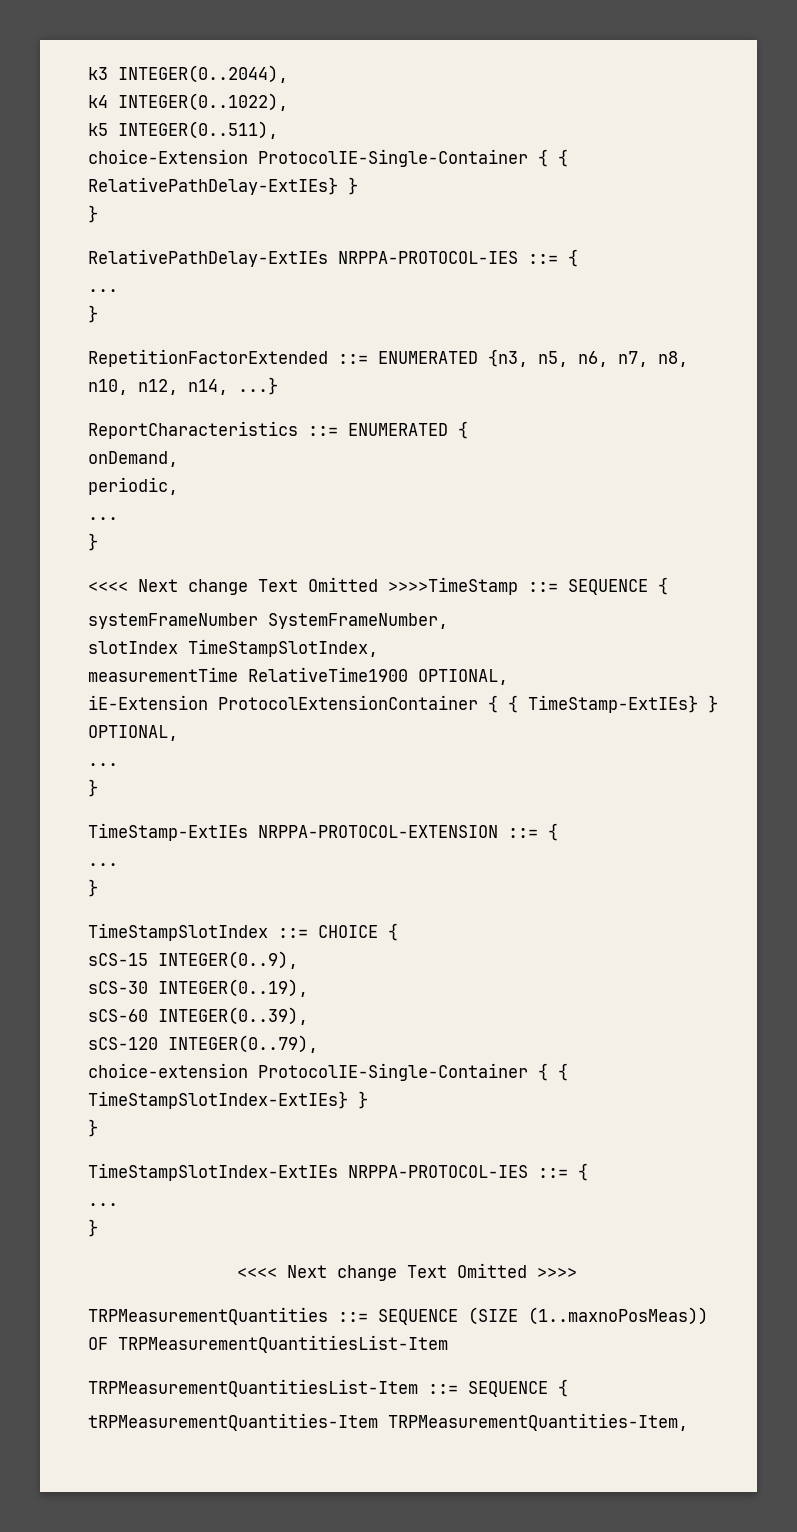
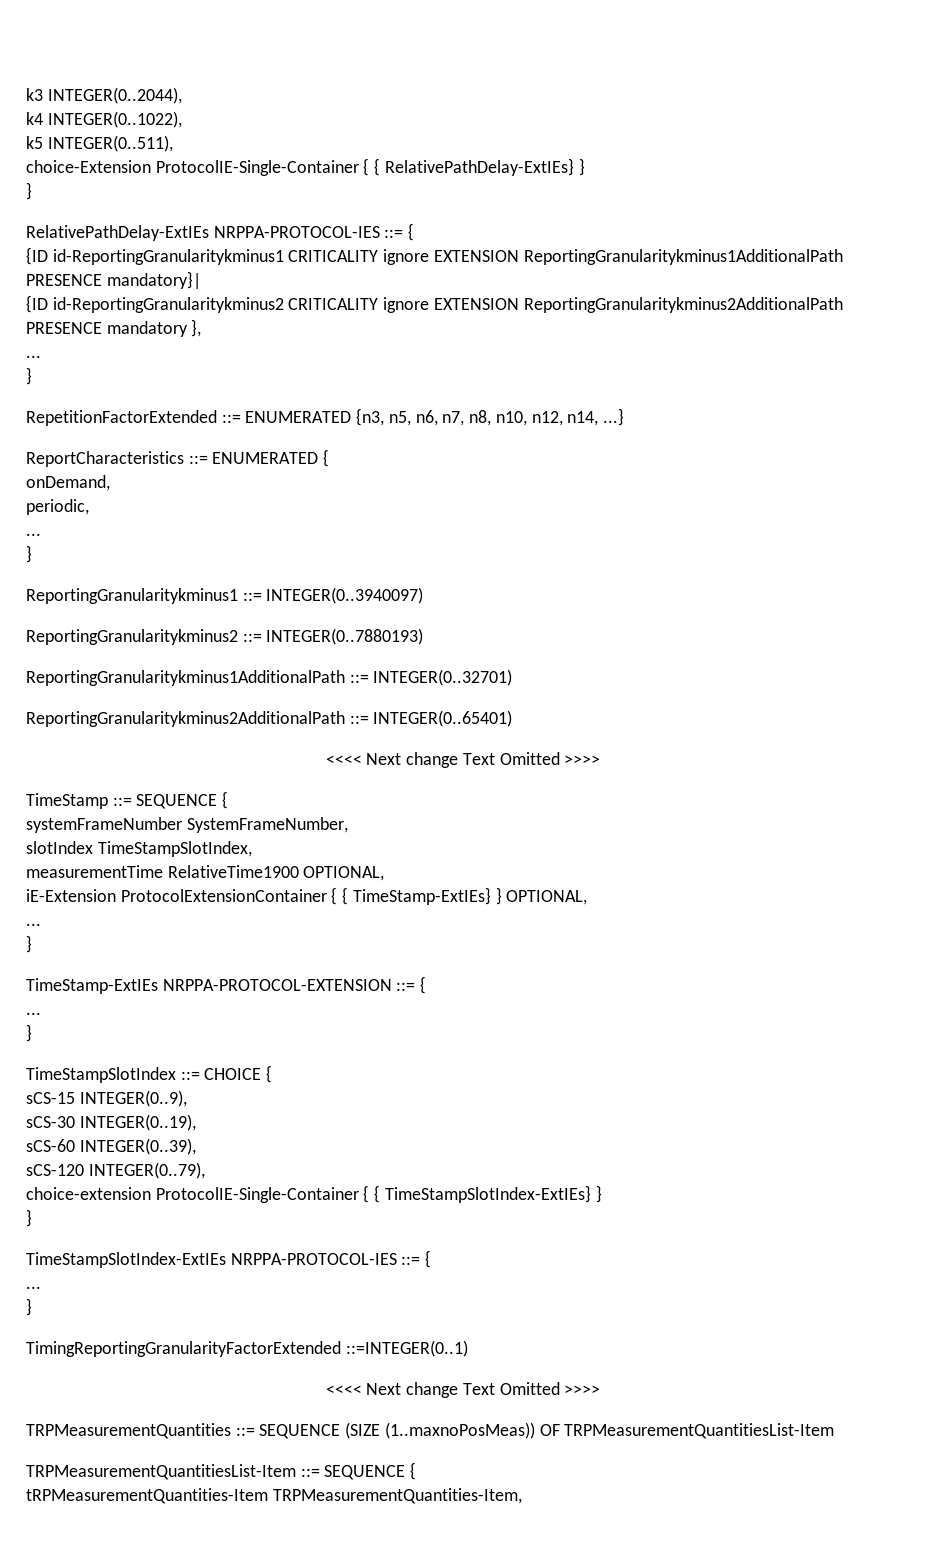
+ {ID id-ReportingGranularitykminus1 CRITICALITY ignore EXTENSION ReportingGranularitykminus1AdditionalPath PRESENCE mandatory}|
+ {ID id-ReportingGranularitykminus2 CRITICALITY ignore EXTENSION ReportingGranularitykminus2AdditionalPath PRESENCE mandatory },
- <<<< Next change Text Omitted >>>>TimeStamp ::= SEQUENCE {
+ ReportingGranularitykminus1 ::= INTEGER(0..3940097)
+ ReportingGranularitykminus2 ::= INTEGER(0..7880193)
+ ReportingGranularitykminus1AdditionalPath ::= INTEGER(0..32701)
+ ReportingGranularitykminus2AdditionalPath ::= INTEGER(0..65401)
+ <<<< Next change Text Omitted >>>>
+ TimeStamp ::= SEQUENCE {
+ TimingReportingGranularityFactorExtended ::=INTEGER(0..1)

